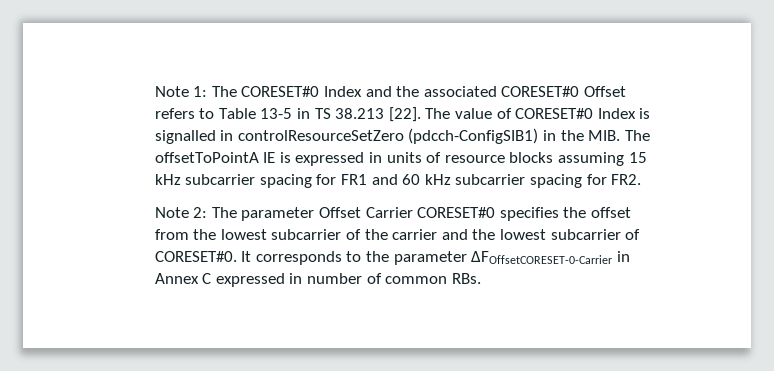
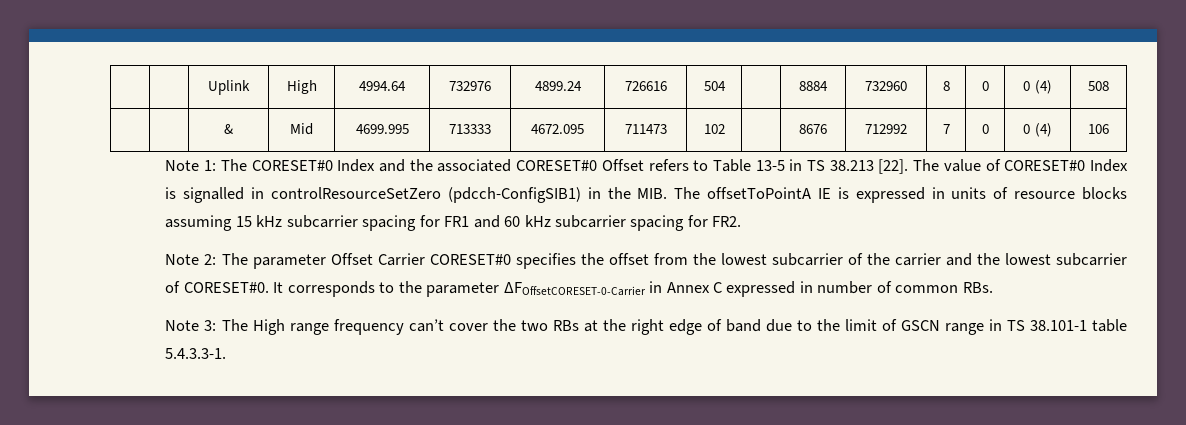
+ | | Uplink | High | 4994.64 | 732976 | 4899.24 | 726616 | 504 | | 8884 | 732960 | 8 | 0 | 0 (4) | 508
+ | | & | Mid | 4699.995 | 713333 | 4672.095 | 711473 | 102 | | 8676 | 712992 | 7 | 0 | 0 (4) | 106
+ Note 3: The High range frequency can’t cover the two RBs at the right edge of band due to the limit of GSCN range in TS 38.101-1 table 5.4.3.3-1.

